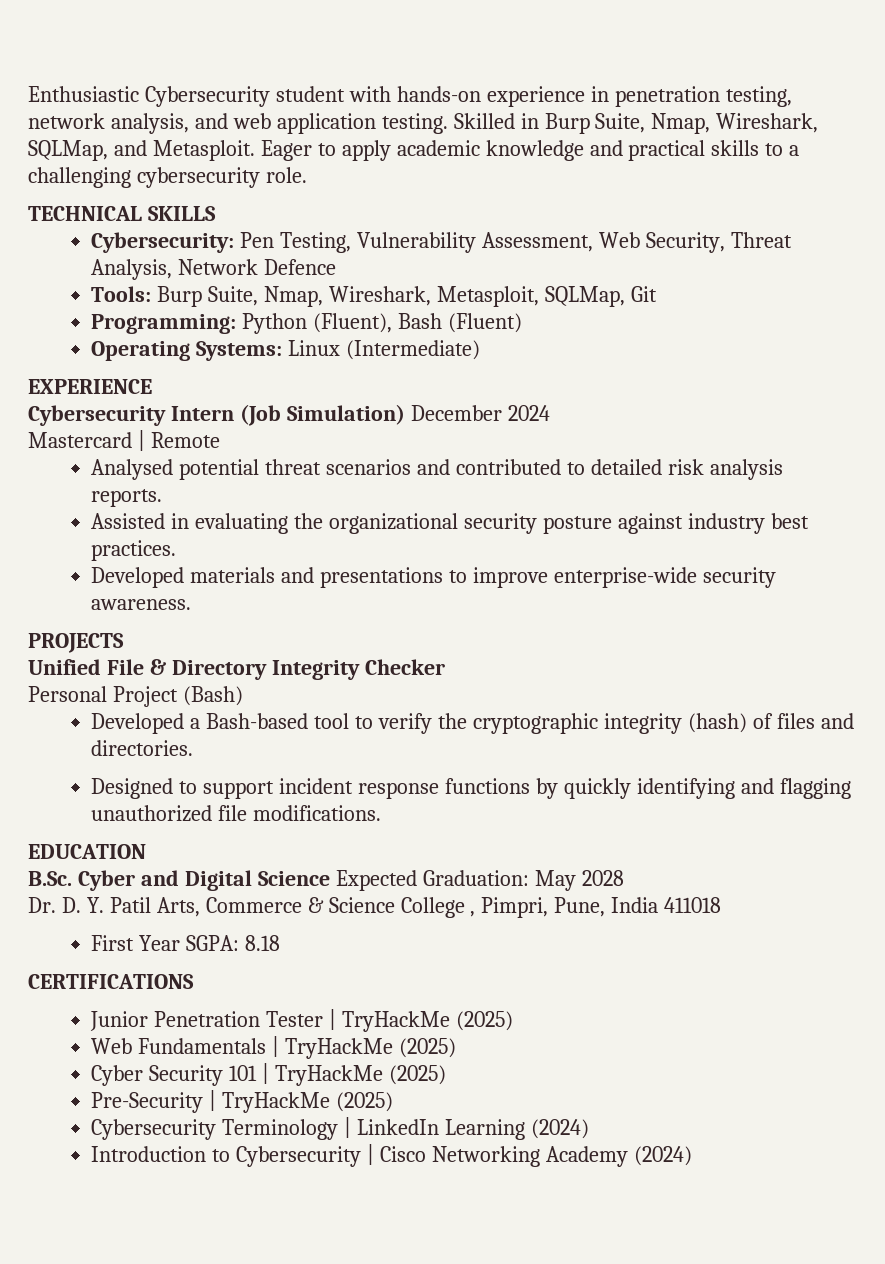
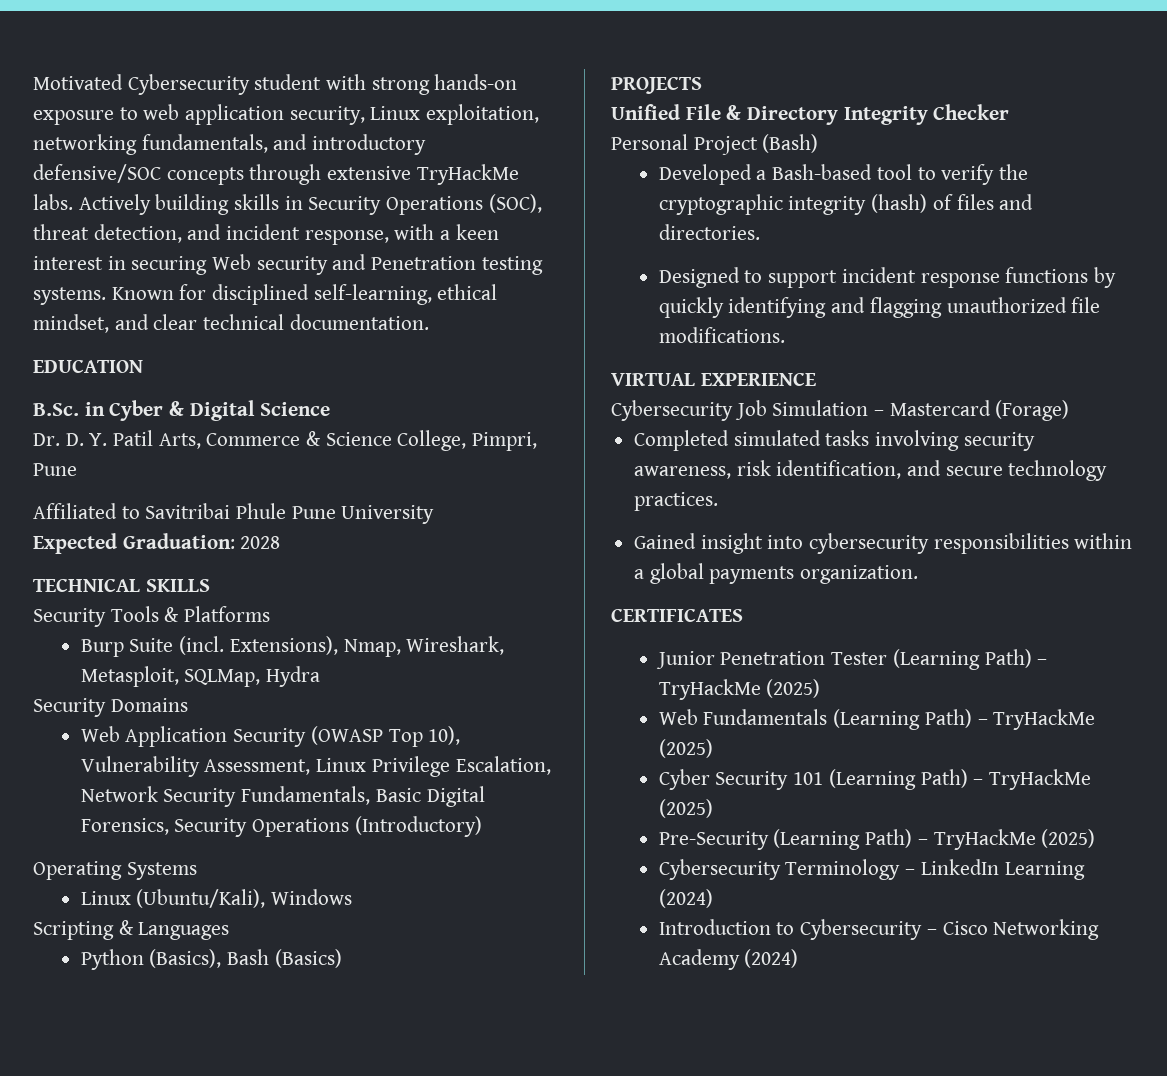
- Enthusiastic Cybersecurity student with hands-on experience in penetration testing, network analysis, and web application testing. Skilled in Burp Suite, Nmap, Wireshark, SQLMap, and Metasploit. Eager to apply academic knowledge and practical skills to a challenging cybersecurity role.
+ Motivated Cybersecurity student with strong hands-on exposure to web application security, Linux exploitation, networking fundamentals, and introductory defensive/SOC concepts through extensive TryHackMe labs. Actively building skills in Security Operations (SOC), threat detection, and incident response, with a keen interest in securing Web security and Penetration testing systems. Known for disciplined self-learning, ethical mindset, and clear technical documentation.
+ EDUCATION
+ B.Sc. in Cyber & Digital Science
+ Dr. D. Y. Patil Arts, Commerce & Science College, Pimpri, Pune
+ Affiliated to Savitribai Phule Pune University
+ Expected Graduation: 2028
  TECHNICAL SKILLS
- Cybersecurity: Pen Testing, Vulnerability Assessment, Web Security, Threat Analysis, Network Defence
- Tools: Burp Suite, Nmap, Wireshark, Metasploit, SQLMap, Git
- Programming: Python (Fluent), Bash (Fluent)
- Operating Systems: Linux (Intermediate)
- EXPERIENCE
- Cybersecurity Intern (Job Simulation) December 2024
- Mastercard | Remote
- Analysed potential threat scenarios and contributed to detailed risk analysis reports.
- Assisted in evaluating the organizational security posture against industry best practices.
- Developed materials and presentations to improve enterprise-wide security awareness.
+ Security Tools & Platforms
+ Burp Suite (incl. Extensions), Nmap, Wireshark, Metasploit, SQLMap, Hydra
+ Security Domains
+ Web Application Security (OWASP Top 10), Vulnerability Assessment, Linux Privilege Escalation, Network Security Fundamentals, Basic Digital Forensics, Security Operations (Introductory)
+ Operating Systems
+ Linux (Ubuntu/Kali), Windows
+ Scripting & Languages
+ Python (Basics), Bash (Basics)
- EDUCATION
- B.Sc. Cyber and Digital Science Expected Graduation: May 2028
- Dr. D. Y. Patil Arts, Commerce & Science College , Pimpri, Pune, India 411018
- First Year SGPA: 8.18
- CERTIFICATIONS
+ VIRTUAL EXPERIENCE
+ Cybersecurity Job Simulation – Mastercard (Forage)
+ Completed simulated tasks involving security awareness, risk identification, and secure technology practices.
+ Gained insight into cybersecurity responsibilities within a global payments organization.
+ CERTIFICATES
- Junior Penetration Tester | TryHackMe (2025)
+ Junior Penetration Tester (Learning Path) – TryHackMe (2025)
- Web Fundamentals | TryHackMe (2025)
+ Web Fundamentals (Learning Path) – TryHackMe (2025)
- Cyber Security 101 | TryHackMe (2025)
+ Cyber Security 101 (Learning Path) – TryHackMe (2025)
- Pre-Security | TryHackMe (2025)
+ Pre-Security (Learning Path) – TryHackMe (2025)
- Cybersecurity Terminology | LinkedIn Learning (2024)
+ Cybersecurity Terminology – LinkedIn Learning (2024)
- Introduction to Cybersecurity | Cisco Networking Academy (2024)
+ Introduction to Cybersecurity – Cisco Networking Academy (2024)

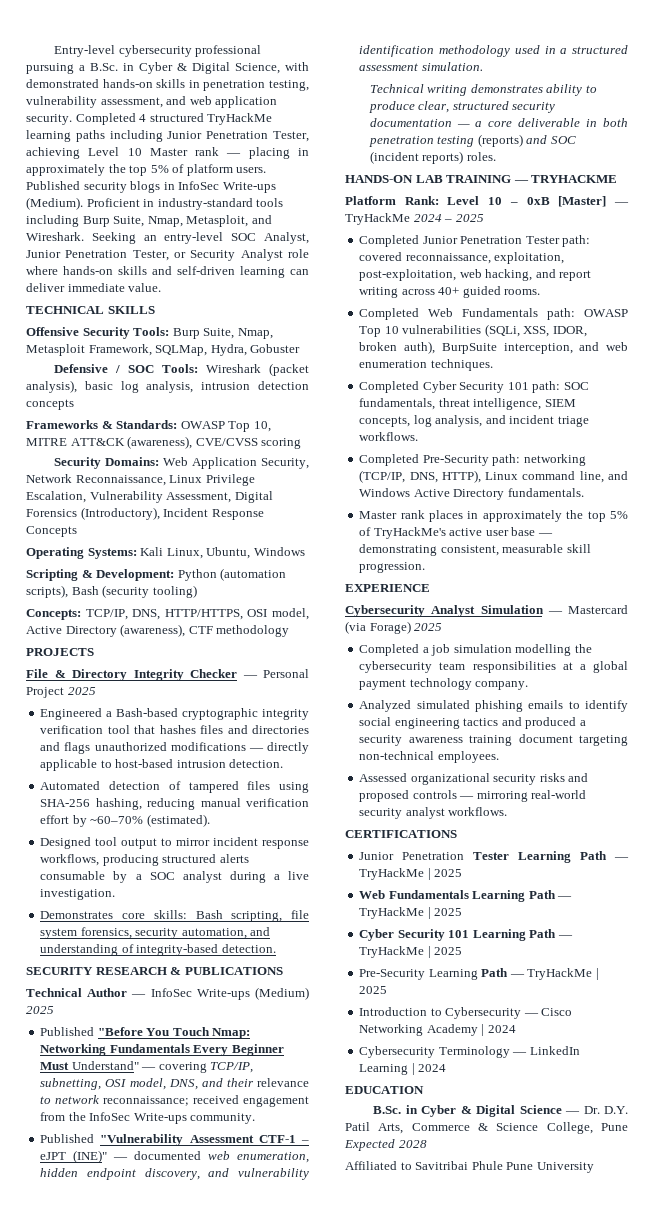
- Motivated Cybersecurity student with strong hands-on exposure to web application security, Linux exploitation, networking fundamentals, and introductory defensive/SOC concepts through extensive TryHackMe labs. Actively building skills in Security Operations (SOC), threat detection, and incident response, with a keen interest in securing Web security and Penetration testing systems. Known for disciplined self-learning, ethical mindset, and clear technical documentation.
+ Entry-level cybersecurity professional pursuing a B.Sc. in Cyber & Digital Science, with demonstrated hands-on skills in penetration testing, vulnerability assessment, and web application security. Completed 4 structured TryHackMe learning paths including Junior Penetration Tester, achieving Level 10 Master rank — placing in approximately the top 5% of platform users. Published security blogs in InfoSec Write-ups (Medium). Proficient in industry-standard tools including Burp Suite, Nmap, Metasploit, and Wireshark. Seeking an entry-level SOC Analyst, Junior Penetration Tester, or Security Analyst role where hands-on skills and self-driven learning can deliver immediate value.
+ TECHNICAL SKILLS
+ Offensive Security Tools: Burp Suite, Nmap, Metasploit Framework, SQLMap, Hydra, Gobuster
+ Defensive / SOC Tools: Wireshark (packet analysis), basic log analysis, intrusion detection concepts
+ Frameworks & Standards: OWASP Top 10, MITRE ATT&CK (awareness), CVE/CVSS scoring
+ Security Domains: Web Application Security, Network Reconnaissance, Linux Privilege Escalation, Vulnerability Assessment, Digital Forensics (Introductory), Incident Response Concepts
+ Operating Systems: Kali Linux, Ubuntu, Windows
+ Scripting & Development: Python (automation scripts), Bash (security tooling)
+ Concepts: TCP/IP, DNS, HTTP/HTTPS, OSI model, Active Directory (awareness), CTF methodology
+ PROJECTS
+ File & Directory Integrity Checker — Personal Project 2025
+ Engineered a Bash-based cryptographic integrity verification tool that hashes files and directories and flags unauthorized modifications — directly applicable to host-based intrusion detection.
+ Automated detection of tampered files using SHA-256 hashing, reducing manual verification effort by ~60–70% (estimated).
+ Designed tool output to mirror incident response workflows, producing structured alerts consumable by a SOC analyst during a live investigation.
+ Demonstrates core skills: Bash scripting, file system forensics, security automation, and understanding of integrity-based detection.
+ SECURITY RESEARCH & PUBLICATIONS
+ Technical Author — InfoSec Write-ups (Medium) 2025
+ Published "Before You Touch Nmap: Networking Fundamentals Every Beginner Must Understand" — covering TCP/IP, subnetting, OSI model, DNS, and their relevance to network reconnaissance; received engagement from the InfoSec Write-ups community.
+ Published "Vulnerability Assessment CTF-1 – eJPT (INE)" — documented web enumeration, hidden endpoint discovery, and vulnerability identification methodology used in a structured assessment simulation.
+ Technical writing demonstrates ability to produce clear, structured security documentation — a core deliverable in both penetration testing (reports) and SOC (incident reports) roles.
+ HANDS-ON LAB TRAINING — TRYHACKME
+ Platform Rank: Level 10 – 0xB [Master] — TryHackMe 2024 – 2025
+ Completed Junior Penetration Tester path: covered reconnaissance, exploitation, post-exploitation, web hacking, and report writing across 40+ guided rooms.
+ Completed Web Fundamentals path: OWASP Top 10 vulnerabilities (SQLi, XSS, IDOR, broken auth), BurpSuite interception, and web enumeration techniques.
+ Completed Cyber Security 101 path: SOC fundamentals, threat intelligence, SIEM concepts, log analysis, and incident triage workflows.
+ Completed Pre-Security path: networking (TCP/IP, DNS, HTTP), Linux command line, and Windows Active Directory fundamentals.
+ Master rank places in approximately the top 5% of TryHackMe's active user base — demonstrating consistent, measurable skill progression.
+ EXPERIENCE
+ Cybersecurity Analyst Simulation — Mastercard (via Forage) 2025
+ Completed a job simulation modelling the cybersecurity team responsibilities at a global payment technology company.
+ Analyzed simulated phishing emails to identify social engineering tactics and produced a security awareness training document targeting non-technical employees.
+ Assessed organizational security risks and proposed controls — mirroring real-world security analyst workflows.
+ CERTIFICATIONS
+ Junior Penetration Tester Learning Path — TryHackMe | 2025
+ Web Fundamentals Learning Path — TryHackMe | 2025
+ Cyber Security 101 Learning Path — TryHackMe | 2025
+ Pre-Security Learning Path — TryHackMe | 2025
+ Introduction to Cybersecurity — Cisco Networking Academy | 2024
+ Cybersecurity Terminology — LinkedIn Learning | 2024
- B.Sc. in Cyber & Digital Science
- Dr. D. Y. Patil Arts, Commerce & Science College, Pimpri, Pune
+ B.Sc. in Cyber & Digital Science — Dr. D.Y. Patil Arts, Commerce & Science College, Pune Expected 2028
- Expected Graduation: 2028
- TECHNICAL SKILLS
- Security Tools & Platforms
- Burp Suite (incl. Extensions), Nmap, Wireshark, Metasploit, SQLMap, Hydra
- Security Domains
- Web Application Security (OWASP Top 10), Vulnerability Assessment, Linux Privilege Escalation, Network Security Fundamentals, Basic Digital Forensics, Security Operations (Introductory)
- Operating Systems
- Linux (Ubuntu/Kali), Windows
- Scripting & Languages
- Python (Basics), Bash (Basics)
- PROJECTS
- Unified File & Directory Integrity Checker
- Personal Project (Bash)
- Developed a Bash-based tool to verify the cryptographic integrity (hash) of files and directories.
- Designed to support incident response functions by quickly identifying and flagging unauthorized file modifications.
- VIRTUAL EXPERIENCE
- Cybersecurity Job Simulation – Mastercard (Forage)
- Completed simulated tasks involving security awareness, risk identification, and secure technology practices.
- Gained insight into cybersecurity responsibilities within a global payments organization.
- CERTIFICATES
- Junior Penetration Tester (Learning Path) – TryHackMe (2025)
- Web Fundamentals (Learning Path) – TryHackMe (2025)
- Cyber Security 101 (Learning Path) – TryHackMe (2025)
- Pre-Security (Learning Path) – TryHackMe (2025)
- Cybersecurity Terminology – LinkedIn Learning (2024)
- Introduction to Cybersecurity – Cisco Networking Academy (2024)

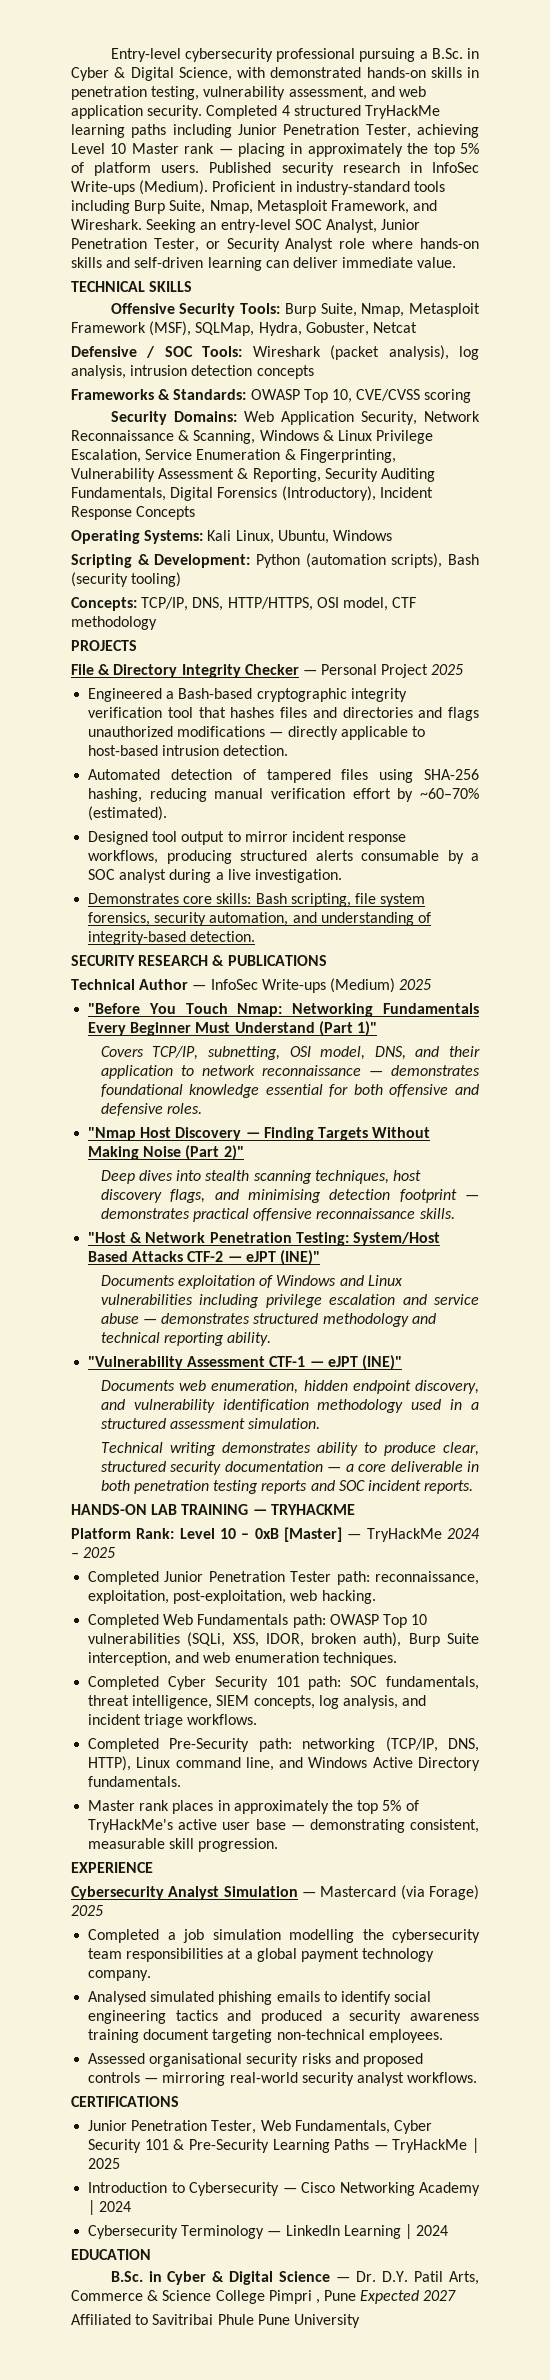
- Published security blogs in InfoSec Write-ups (Medium).
+ Published security research in InfoSec Write-ups (Medium).
- Proficient in industry-standard tools including Burp Suite, Nmap, Metasploit, and Wireshark.
+ Proficient in industry-standard tools including Burp Suite, Nmap, Metasploit Framework, and Wireshark.
- Offensive Security Tools: Burp Suite, Nmap, Metasploit Framework, SQLMap, Hydra, Gobuster
+ Offensive Security Tools: Burp Suite, Nmap, Metasploit Framework (MSF), SQLMap, Hydra, Gobuster, Netcat
- Defensive / SOC Tools: Wireshark (packet analysis), basic log analysis, intrusion detection concepts
+ Defensive / SOC Tools: Wireshark (packet analysis), log analysis, intrusion detection concepts
- Frameworks & Standards: OWASP Top 10, MITRE ATT&CK (awareness), CVE/CVSS scoring
+ Frameworks & Standards: OWASP Top 10, CVE/CVSS scoring
- Security Domains: Web Application Security, Network Reconnaissance, Linux Privilege Escalation, Vulnerability Assessment, Digital Forensics (Introductory), Incident Response Concepts
+ Security Domains: Web Application Security, Network Reconnaissance & Scanning, Windows & Linux Privilege Escalation, Service Enumeration & Fingerprinting, Vulnerability Assessment & Reporting, Security Auditing Fundamentals, Digital Forensics (Introductory), Incident Response Concepts
- Concepts: TCP/IP, DNS, HTTP/HTTPS, OSI model, Active Directory (awareness), CTF methodology
+ Concepts: TCP/IP, DNS, HTTP/HTTPS, OSI model, CTF methodology
- Published "Before You Touch Nmap: Networking Fundamentals Every Beginner Must Understand" — covering TCP/IP, subnetting, OSI model, DNS, and their relevance to network reconnaissance; received engagement from the InfoSec Write-ups community.
- Published "Vulnerability Assessment CTF-1 – eJPT (INE)" — documented web enumeration, hidden endpoint discovery, and vulnerability identification methodology used in a structured assessment simulation.
+ "Before You Touch Nmap: Networking Fundamentals Every Beginner Must Understand (Part 1)"
+ Covers TCP/IP, subnetting, OSI model, DNS, and their application to network reconnaissance — demonstrates foundational knowledge essential for both offensive and defensive roles.
+ "Nmap Host Discovery — Finding Targets Without Making Noise (Part 2)"
+ Deep dives into stealth scanning techniques, host discovery flags, and minimising detection footprint — demonstrates practical offensive reconnaissance skills.
+ "Host & Network Penetration Testing: System/Host Based Attacks CTF-2 — eJPT (INE)"
+ Documents exploitation of Windows and Linux vulnerabilities including privilege escalation and service abuse — demonstrates structured methodology and technical reporting ability.
+ "Vulnerability Assessment CTF-1 — eJPT (INE)"
+ Documents web enumeration, hidden endpoint discovery, and vulnerability identification methodology used in a structured assessment simulation.
- Technical writing demonstrates ability to produce clear, structured security documentation — a core deliverable in both penetration testing (reports) and SOC (incident reports) roles.
+ Technical writing demonstrates ability to produce clear, structured security documentation — a core deliverable in both penetration testing reports and SOC incident reports.
- Completed Junior Penetration Tester path: covered reconnaissance, exploitation, post-exploitation, web hacking, and report writing across 40+ guided rooms.
+ Completed Junior Penetration Tester path: reconnaissance, exploitation, post-exploitation, web hacking.
- Completed Web Fundamentals path: OWASP Top 10 vulnerabilities (SQLi, XSS, IDOR, broken auth), BurpSuite interception, and web enumeration techniques.
+ Completed Web Fundamentals path: OWASP Top 10 vulnerabilities (SQLi, XSS, IDOR, broken auth), Burp Suite interception, and web enumeration techniques.
- Analyzed simulated phishing emails to identify social engineering tactics and produced a security awareness training document targeting non-technical employees.
+ Analysed simulated phishing emails to identify social engineering tactics and produced a security awareness training document targeting non-technical employees.
- Assessed organizational security risks and proposed controls — mirroring real-world security analyst workflows.
+ Assessed organisational security risks and proposed controls — mirroring real-world security analyst workflows.
- Junior Penetration Tester Learning Path — TryHackMe | 2025
- Web Fundamentals Learning Path — TryHackMe | 2025
- Cyber Security 101 Learning Path — TryHackMe | 2025
- Pre-Security Learning Path — TryHackMe | 2025
+ Junior Penetration Tester, Web Fundamentals, Cyber Security 101 & Pre-Security Learning Paths — TryHackMe | 2025
- B.Sc. in Cyber & Digital Science — Dr. D.Y. Patil Arts, Commerce & Science College, Pune Expected 2028
+ B.Sc. in Cyber & Digital Science — Dr. D.Y. Patil Arts, Commerce & Science College Pimpri , Pune Expected 2027

